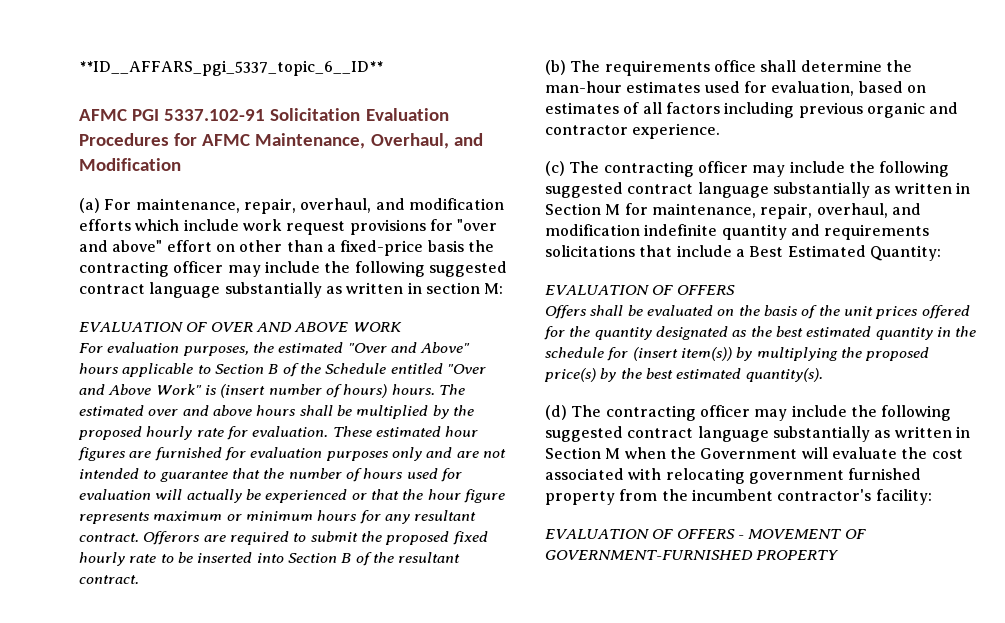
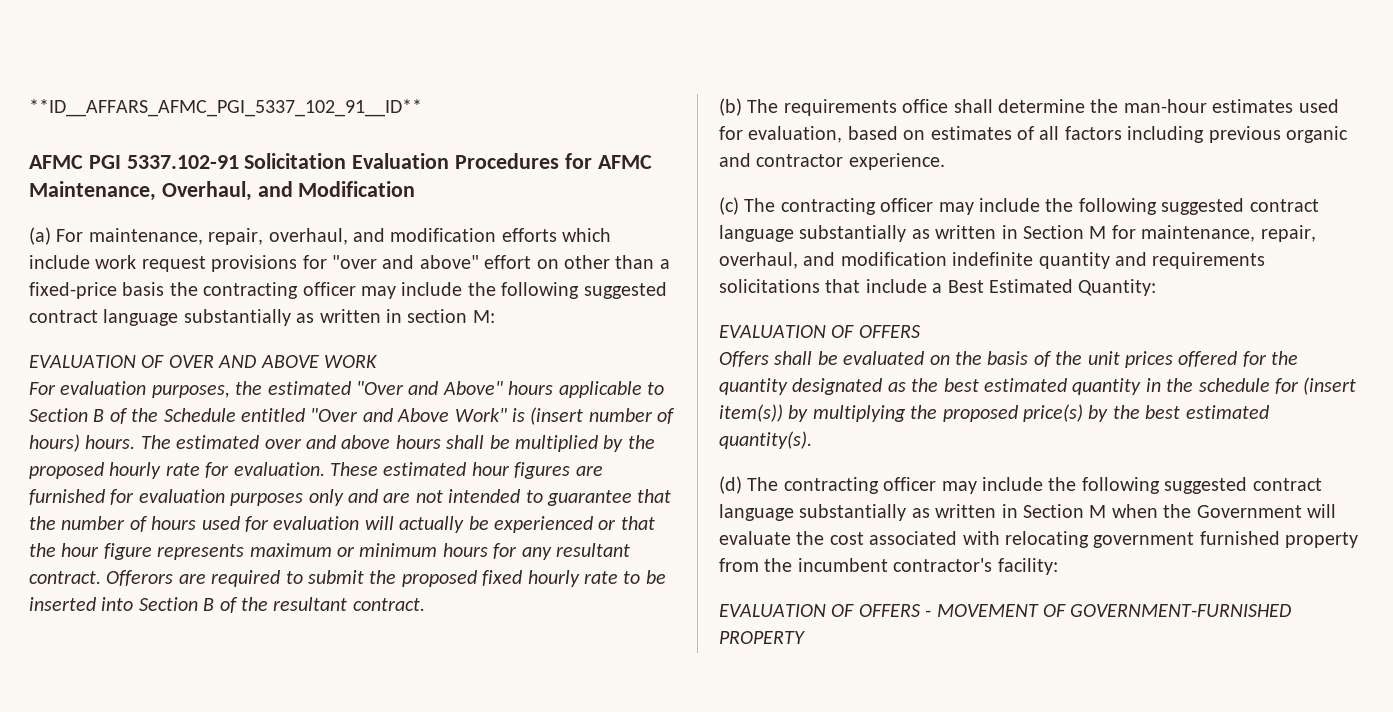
- **ID__AFFARS_pgi_5337_topic_6__ID**
+ **ID__AFFARS_AFMC_PGI_5337_102_91__ID**

